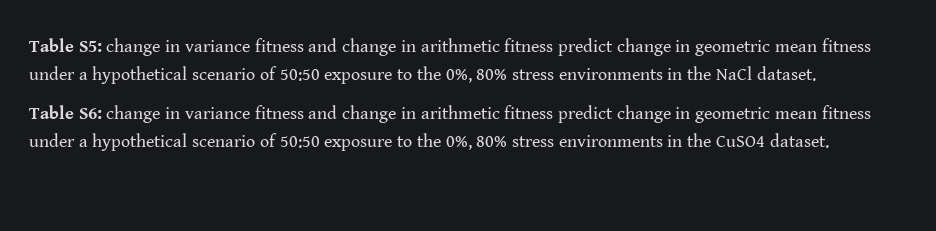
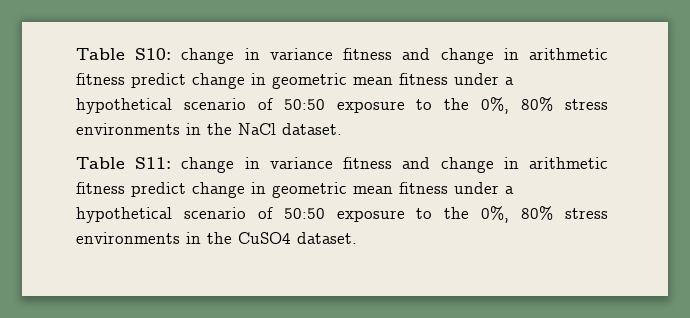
- Table S5: change in variance fitness and change in arithmetic fitness predict change in geometric mean fitness under a hypothetical scenario of 50:50 exposure to the 0%, 80% stress environments in the NaCl dataset.
+ Table S10: change in variance fitness and change in arithmetic fitness predict change in geometric mean fitness under a hypothetical scenario of 50:50 exposure to the 0%, 80% stress environments in the NaCl dataset.
- Table S6: change in variance fitness and change in arithmetic fitness predict change in geometric mean fitness under a hypothetical scenario of 50:50 exposure to the 0%, 80% stress environments in the CuSO4 dataset.
+ Table S11: change in variance fitness and change in arithmetic fitness predict change in geometric mean fitness under a hypothetical scenario of 50:50 exposure to the 0%, 80% stress environments in the CuSO4 dataset.

